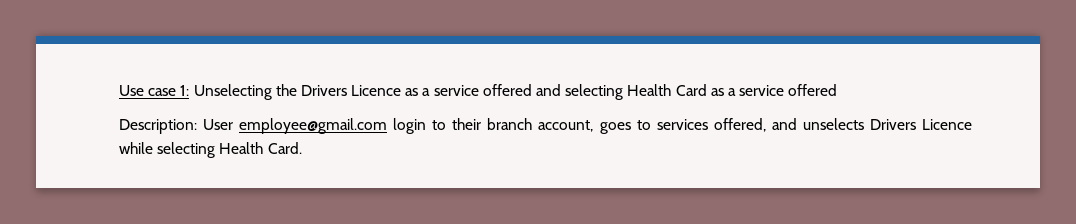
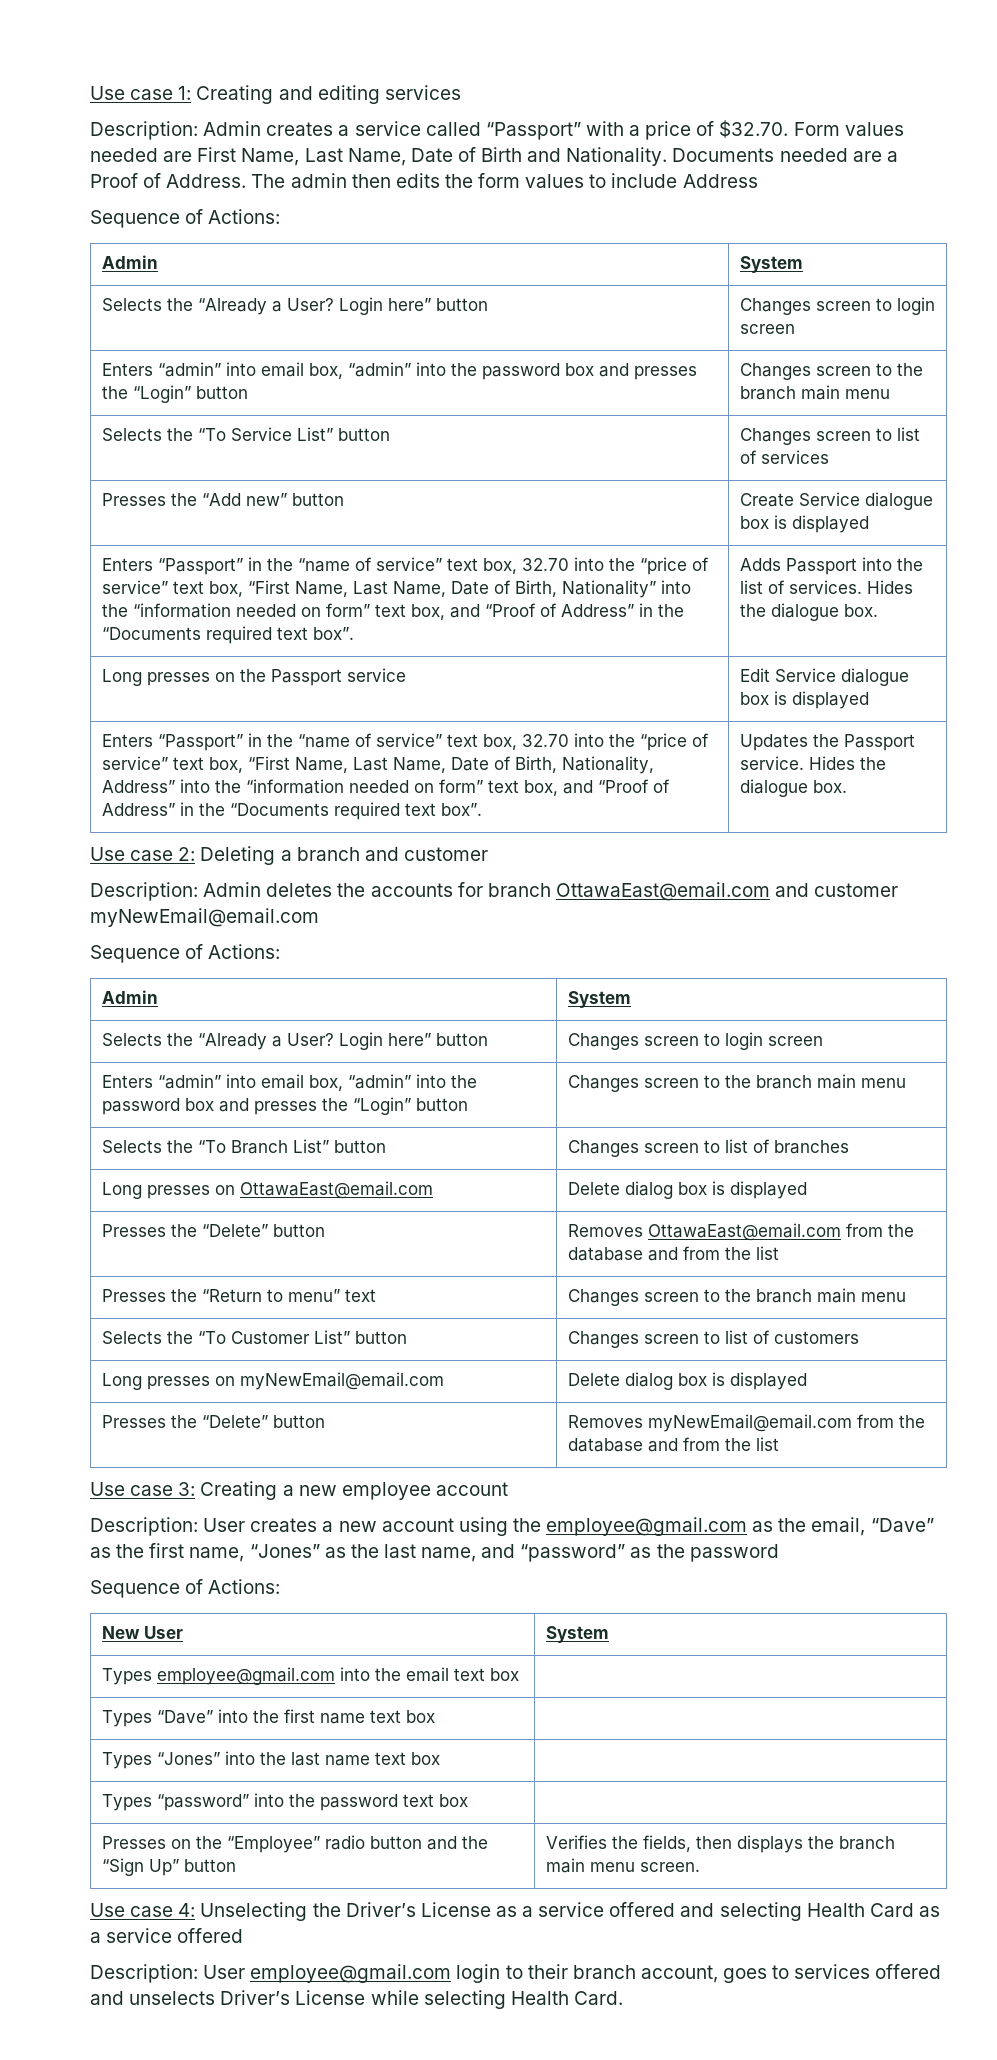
- Use case 1: Unselecting the Drivers Licence as a service offered and selecting Health Card as a service offered
+ Use case 1: Creating and editing services
+ Description: Admin creates a service called “Passport” with a price of $32.70. Form values needed are First Name, Last Name, Date of Birth and Nationality. Documents needed are a Proof of Address. The admin then edits the form values to include Address
+ Sequence of Actions:
+ Admin | System
+ Selects the “Already a User? Login here” button | Changes screen to login screen
+ Enters “admin” into email box, “admin” into the password box and presses the “Login” button | Changes screen to the branch main menu
+ Selects the “To Service List” button | Changes screen to list of services
+ Presses the “Add new” button | Create Service dialogue box is displayed
+ Enters “Passport” in the “name of service” text box, 32.70 into the “price of service” text box, “First Name, Last Name, Date of Birth, Nationality” into the “information needed on form” text box, and “Proof of Address” in the “Documents required text box”. | Adds Passport into the list of services. Hides the dialogue box.
+ Long presses on the Passport service | Edit Service dialogue box is displayed
+ Enters “Passport” in the “name of service” text box, 32.70 into the “price of service” text box, “First Name, Last Name, Date of Birth, Nationality, Address” into the “information needed on form” text box, and “Proof of Address” in the “Documents required text box”. | Updates the Passport service. Hides the dialogue box.
+ Use case 2: Deleting a branch and customer
+ Description: Admin deletes the accounts for branch OttawaEast@email.com and customer myNewEmail@email.com
+ Sequence of Actions:
+ Admin | System
+ Selects the “Already a User? Login here” button | Changes screen to login screen
+ Enters “admin” into email box, “admin” into the password box and presses the “Login” button | Changes screen to the branch main menu
+ Selects the “To Branch List” button | Changes screen to list of branches
+ Long presses on OttawaEast@email.com | Delete dialog box is displayed
+ Presses the “Delete” button | Removes OttawaEast@email.com from the database and from the list
+ Presses the “Return to menu” text | Changes screen to the branch main menu
+ Selects the “To Customer List” button | Changes screen to list of customers
+ Long presses on myNewEmail@email.com | Delete dialog box is displayed
+ Presses the “Delete” button | Removes myNewEmail@email.com from the database and from the list
+ Use case 3: Creating a new employee account
+ Description: User creates a new account using the employee@gmail.com as the email, “Dave” as the first name, “Jones” as the last name, and “password” as the password
+ Sequence of Actions:
+ New User | System
+ Types employee@gmail.com into the email text box |
+ Types “Dave” into the first name text box |
+ Types “Jones” into the last name text box |
+ Types “password” into the password text box |
+ Presses on the “Employee” radio button and the “Sign Up” button | Verifies the fields, then displays the branch main menu screen.
+ Use case 4: Unselecting the Driver’s License as a service offered and selecting Health Card as a service offered
- Description: User employee@gmail.com login to their branch account, goes to services offered, and unselects Drivers Licence while selecting Health Card.
+ Description: User employee@gmail.com login to their branch account, goes to services offered and unselects Driver’s License while selecting Health Card.

